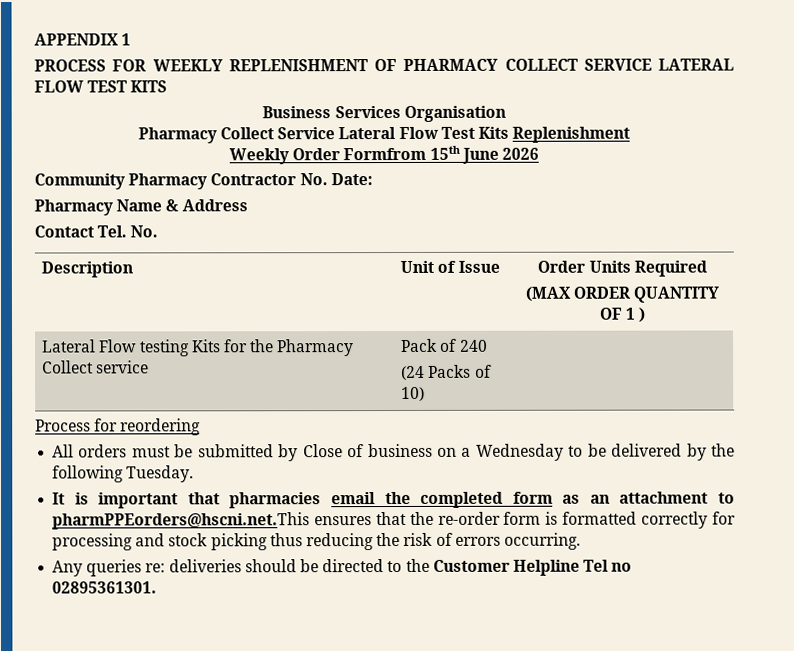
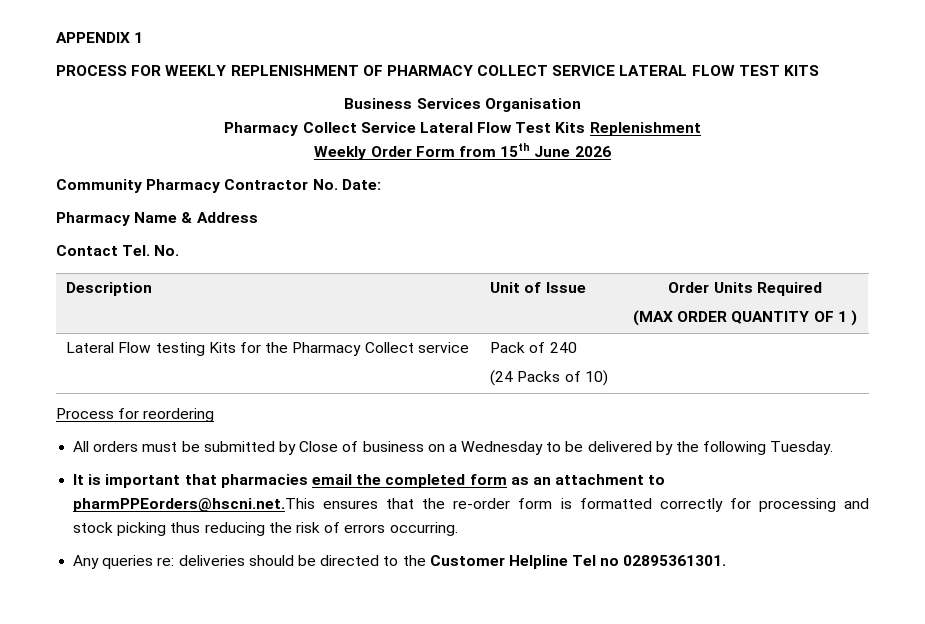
- Weekly Order Formfrom 15th June 2026
+ Weekly Order Form from 15th June 2026

